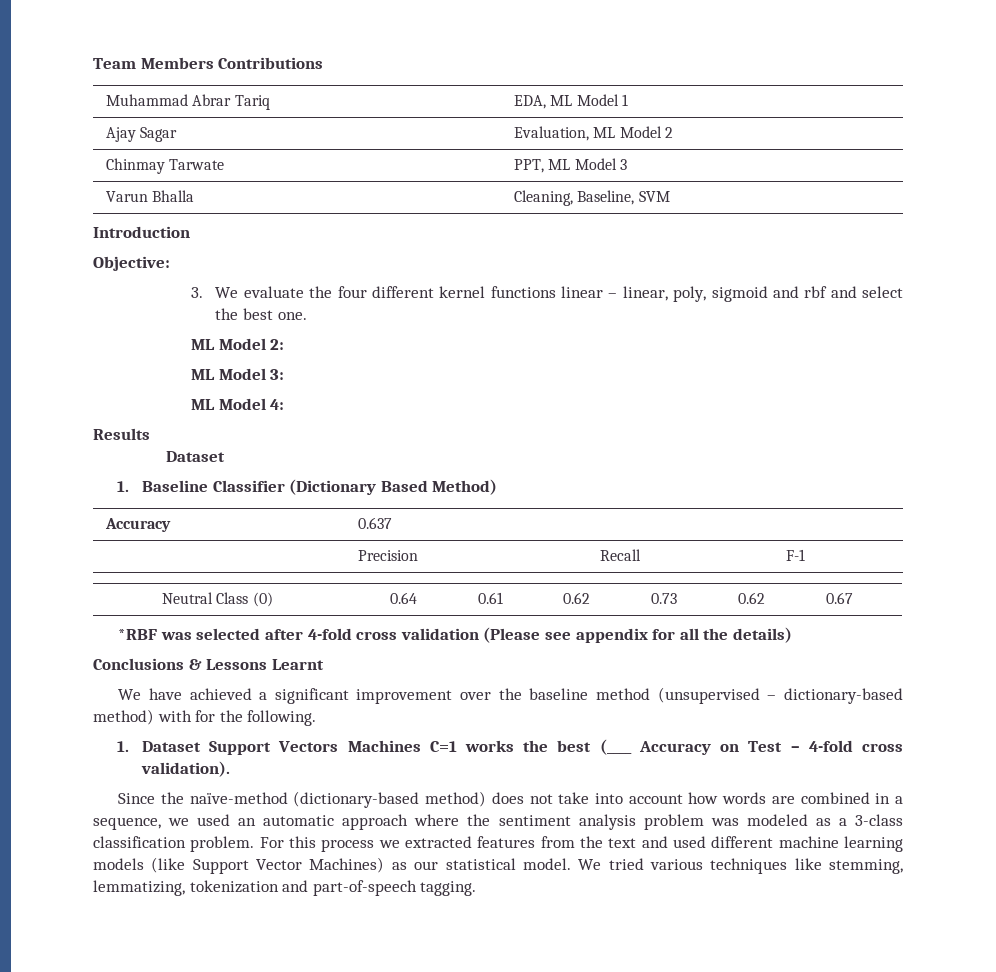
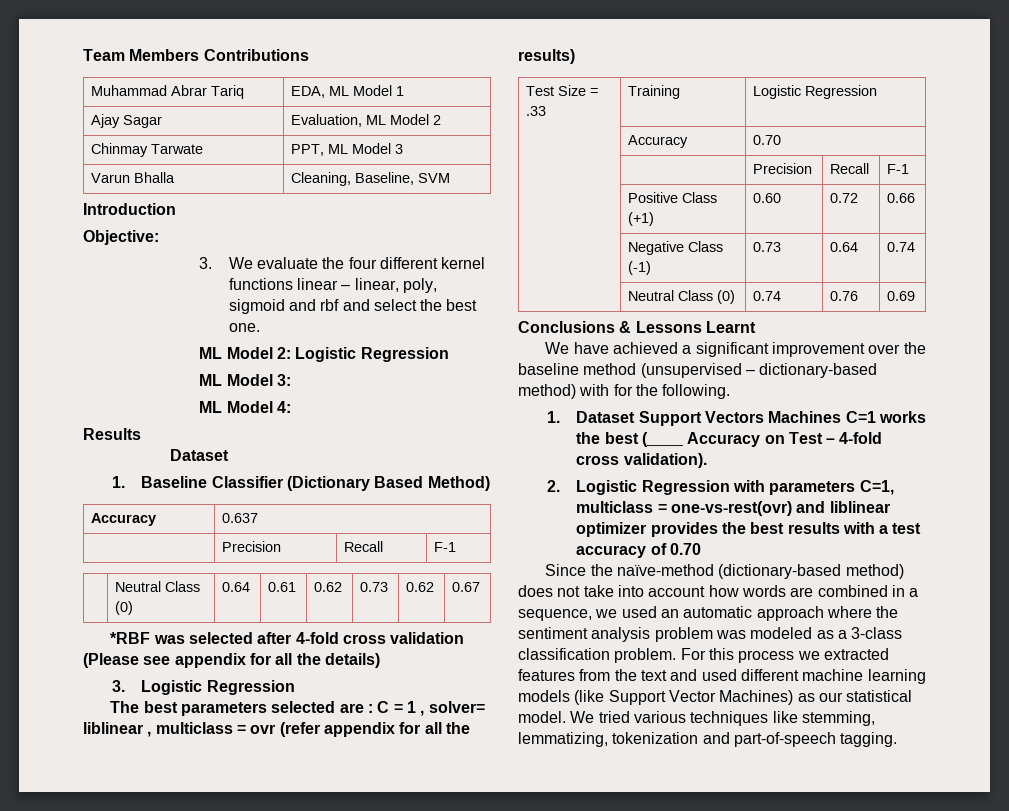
- ML Model 2:
+ ML Model 2: Logistic Regression
+ 3. Logistic Regression
+ The best parameters selected are : C = 1 , solver= liblinear , multiclass = ovr (refer appendix for all the results)
+ Test Size = .33 | Training | Logistic Regression
+ | Accuracy | 0.70
+ | | Precision | Recall | F-1
+ | Positive Class (+1) | 0.60 | 0.72 | 0.66
+ | Negative Class (-1) | 0.73 | 0.64 | 0.74
+ | Neutral Class (0) | 0.74 | 0.76 | 0.69
+ 2. Logistic Regression with parameters C=1, multiclass = one-vs-rest(ovr) and liblinear optimizer provides the best results with a test accuracy of 0.70

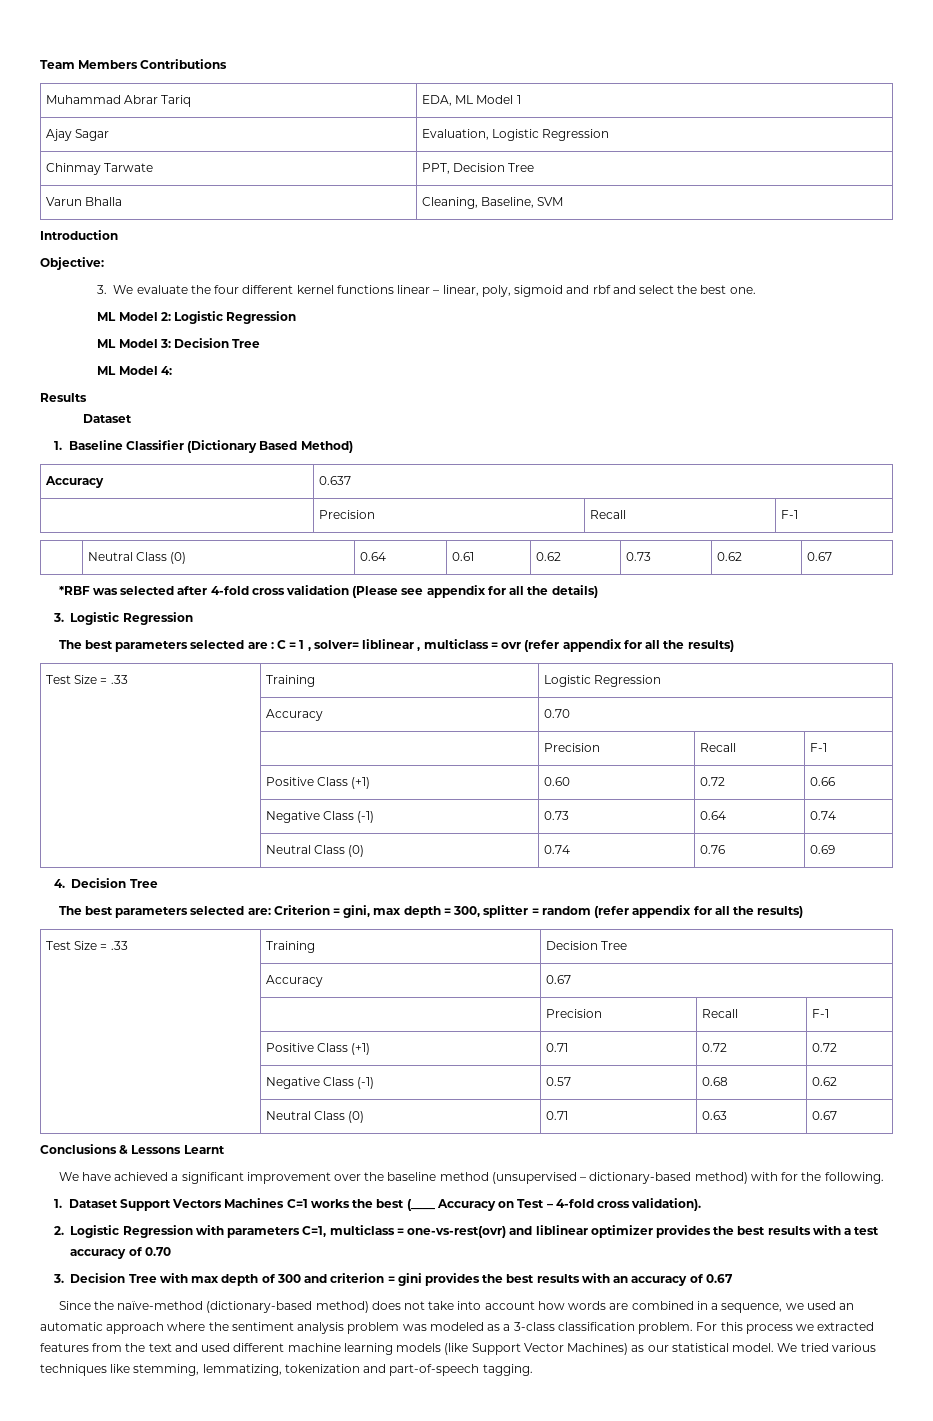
- Ajay Sagar | Evaluation, ML Model 2
+ Ajay Sagar | Evaluation, Logistic Regression
- Chinmay Tarwate | PPT, ML Model 3
+ Chinmay Tarwate | PPT, Decision Tree
- ML Model 3:
+ ML Model 3: Decision Tree
+ 4. Decision Tree
+ The best parameters selected are: Criterion = gini, max depth = 300, splitter = random (refer appendix for all the results)
+ Test Size = .33 | Training | Decision Tree
+ | Accuracy | 0.67
+ | | Precision | Recall | F-1
+ | Positive Class (+1) | 0.71 | 0.72 | 0.72
+ | Negative Class (-1) | 0.57 | 0.68 | 0.62
+ | Neutral Class (0) | 0.71 | 0.63 | 0.67
+ 3. Decision Tree with max depth of 300 and criterion = gini provides the best results with an accuracy of 0.67

